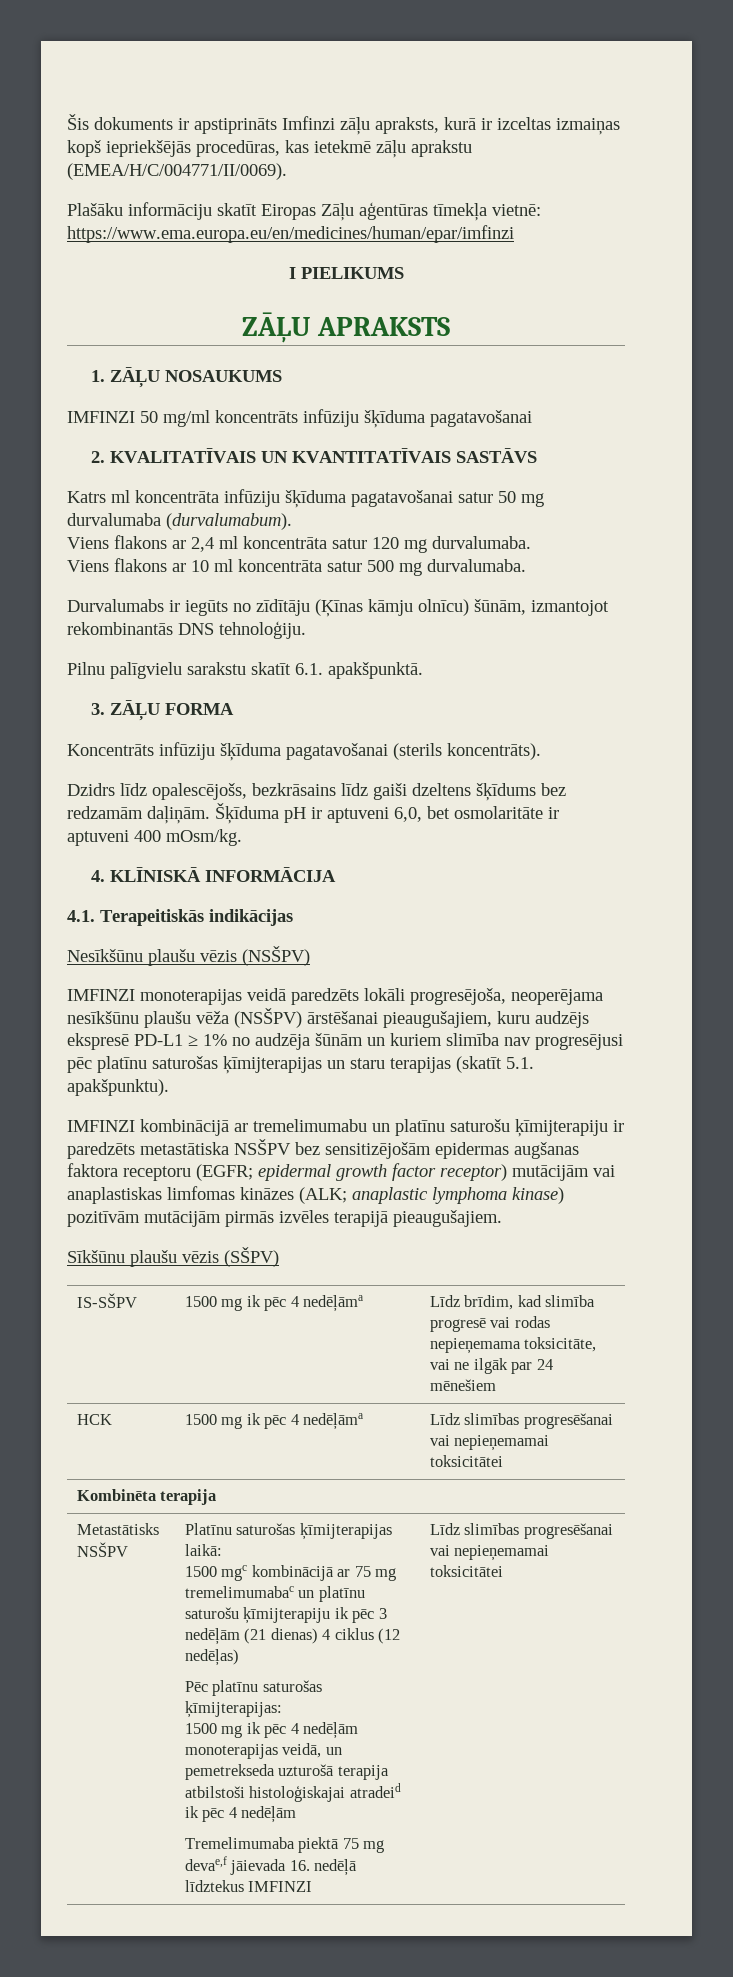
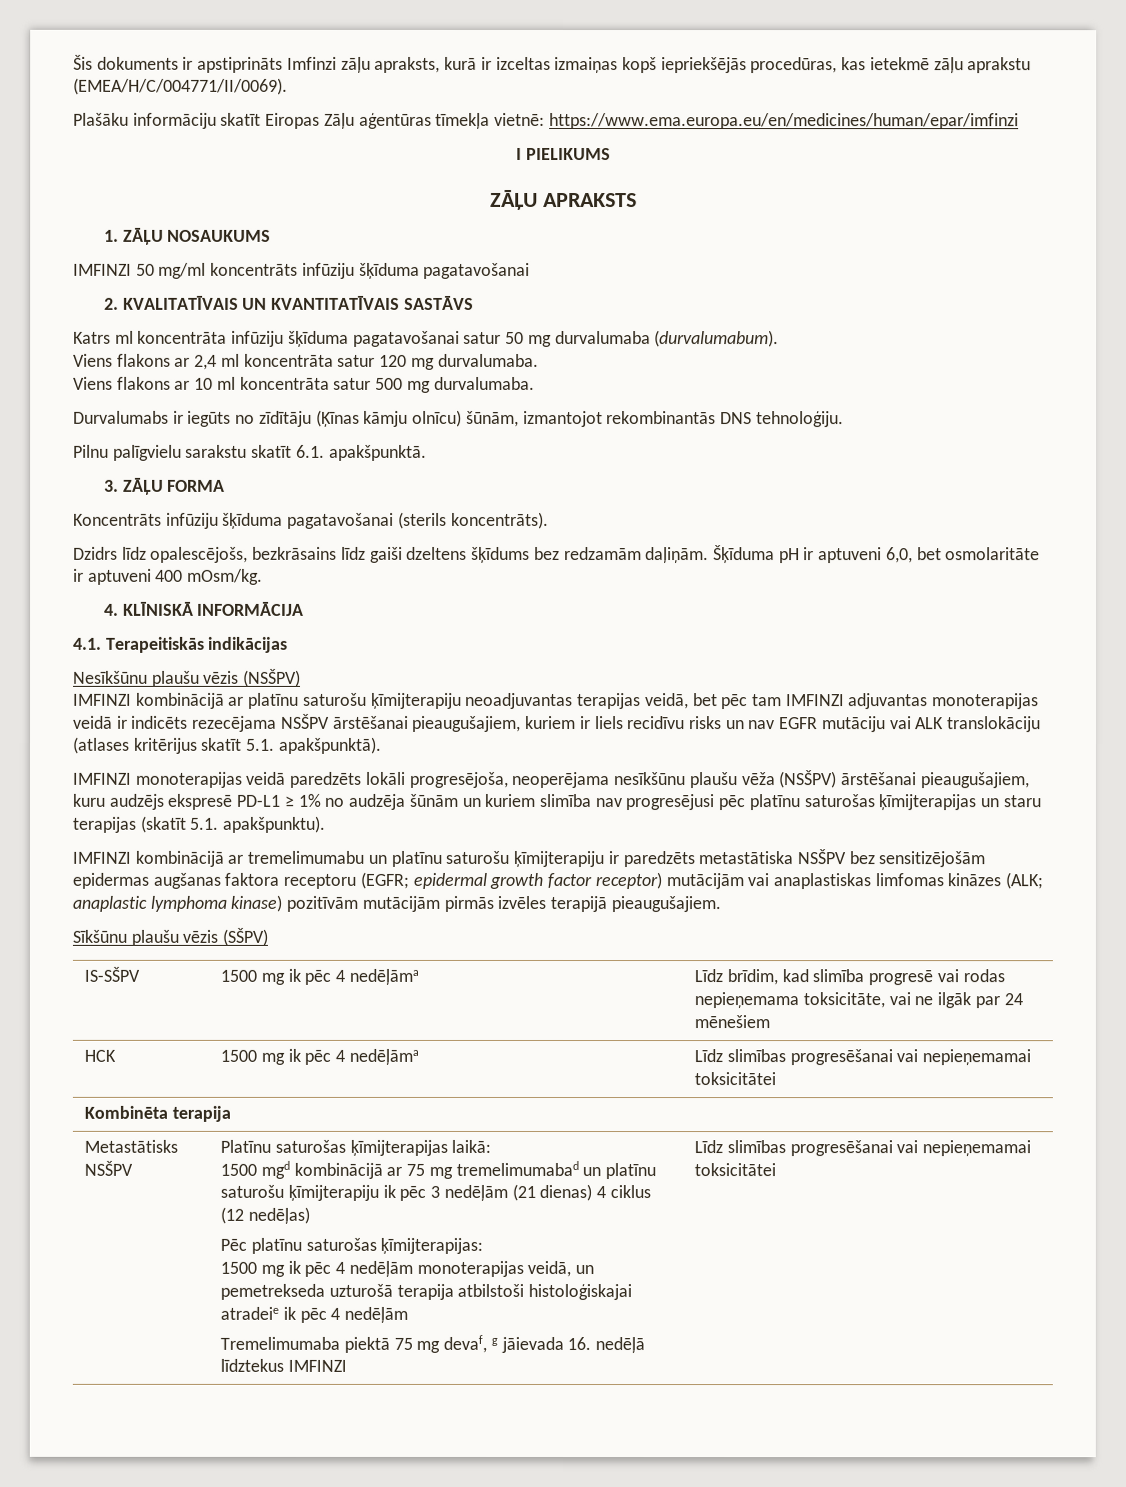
+ IMFINZI kombinācijā ar platīnu saturošu ķīmijterapiju neoadjuvantas terapijas veidā, bet pēc tam IMFINZI adjuvantas monoterapijas veidā ir indicēts rezecējama NSŠPV ārstēšanai pieaugušajiem, kuriem ir liels recidīvu risks un nav EGFR mutāciju vai ALK translokāciju (atlases kritērijus skatīt 5.1. apakšpunktā).
- 1500 mgc kombinācijā ar 75 mg tremelimumabac un platīnu saturošu ķīmijterapiju ik pēc 3 nedēļām (21 dienas) 4 ciklus (12 nedēļas)
+ 1500 mgd kombinācijā ar 75 mg tremelimumabad un platīnu saturošu ķīmijterapiju ik pēc 3 nedēļām (21 dienas) 4 ciklus (12 nedēļas)
- 1500 mg ik pēc 4 nedēļām monoterapijas veidā, un pemetrekseda uzturošā terapija atbilstoši histoloģiskajai atradeid ik pēc 4 nedēļām
+ 1500 mg ik pēc 4 nedēļām monoterapijas veidā, un pemetrekseda uzturošā terapija atbilstoši histoloģiskajai atradeie ik pēc 4 nedēļām
- Tremelimumaba piektā 75 mg devae,f jāievada 16. nedēļā līdztekus IMFINZI
+ Tremelimumaba piektā 75 mg devaf, g jāievada 16. nedēļā līdztekus IMFINZI

